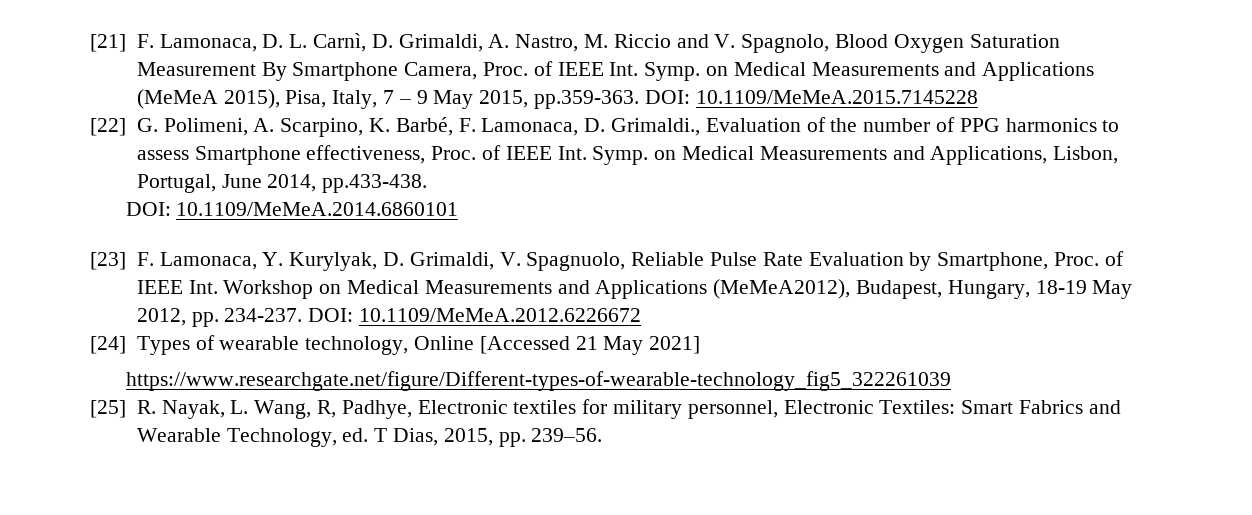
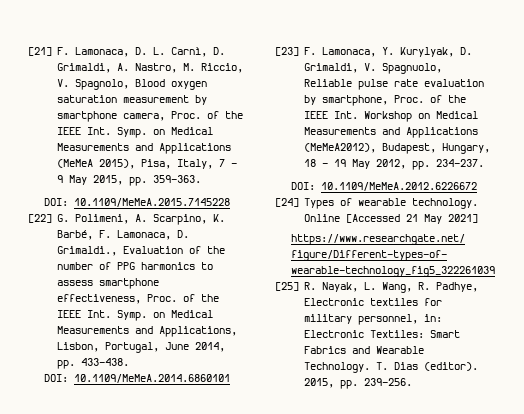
- [21] F. Lamonaca, D. L. Carnì, D. Grimaldi, A. Nastro, M. Riccio and V. Spagnolo, Blood Oxygen Saturation Measurement By Smartphone Camera, Proc. of IEEE Int. Symp. on Medical Measurements and Applications (MeMeA 2015), Pisa, Italy, 7 – 9 May 2015, pp.359-363. DOI: 10.1109/MeMeA.2015.7145228
+ [21] F. Lamonaca, D. L. Carnì, D. Grimaldi, A. Nastro, M. Riccio, V. Spagnolo, Blood oxygen saturation measurement by smartphone camera, Proc. of the IEEE Int. Symp. on Medical Measurements and Applications (MeMeA 2015), Pisa, Italy, 7 – 9 May 2015, pp. 359-363.
+ DOI: 10.1109/MeMeA.2015.7145228
- [22] G. Polimeni, A. Scarpino, K. Barbé, F. Lamonaca, D. Grimaldi., Evaluation of the number of PPG harmonics to assess Smartphone effectiveness, Proc. of IEEE Int. Symp. on Medical Measurements and Applications, Lisbon, Portugal, June 2014, pp.433-438.
+ [22] G. Polimeni, A. Scarpino, K. Barbé, F. Lamonaca, D. Grimaldi., Evaluation of the number of PPG harmonics to assess smartphone effectiveness, Proc. of the IEEE Int. Symp. on Medical Measurements and Applications, Lisbon, Portugal, June 2014, pp. 433-438.
- [23] F. Lamonaca, Y. Kurylyak, D. Grimaldi, V. Spagnuolo, Reliable Pulse Rate Evaluation by Smartphone, Proc. of IEEE Int. Workshop on Medical Measurements and Applications (MeMeA2012), Budapest, Hungary, 18-19 May 2012, pp. 234-237. DOI: 10.1109/MeMeA.2012.6226672
+ [23] F. Lamonaca, Y. Kurylyak, D. Grimaldi, V. Spagnuolo, Reliable pulse rate evaluation by smartphone, Proc. of the IEEE Int. Workshop on Medical Measurements and Applications (MeMeA2012), Budapest, Hungary, 18 – 19 May 2012, pp. 234-237.
+ DOI: 10.1109/MeMeA.2012.6226672
- [24] Types of wearable technology, Online [Accessed 21 May 2021]
+ [24] Types of wearable technology. Online [Accessed 21 May 2021]
- [25] R. Nayak, L. Wang, R, Padhye, Electronic textiles for military personnel, Electronic Textiles: Smart Fabrics and Wearable Technology, ed. T Dias, 2015, pp. 239–56.
+ [25] R. Nayak, L. Wang, R. Padhye, Electronic textiles for military personnel, in: Electronic Textiles: Smart Fabrics and Wearable Technology. T. Dias (editor). 2015, pp. 239-256.

